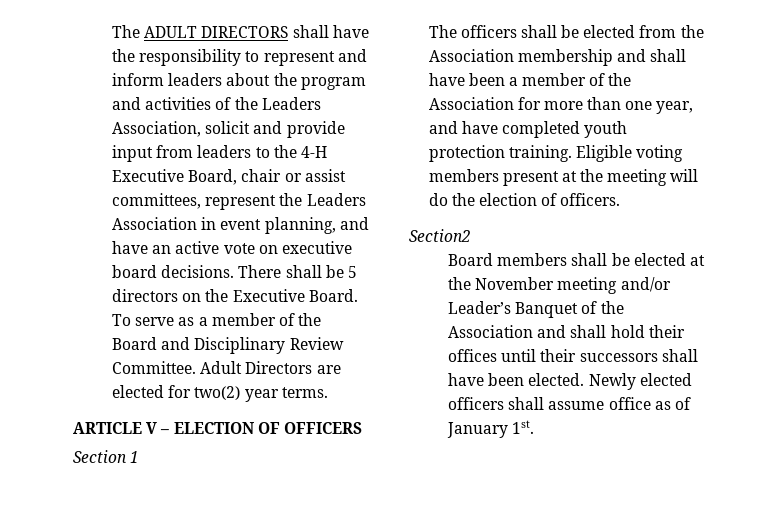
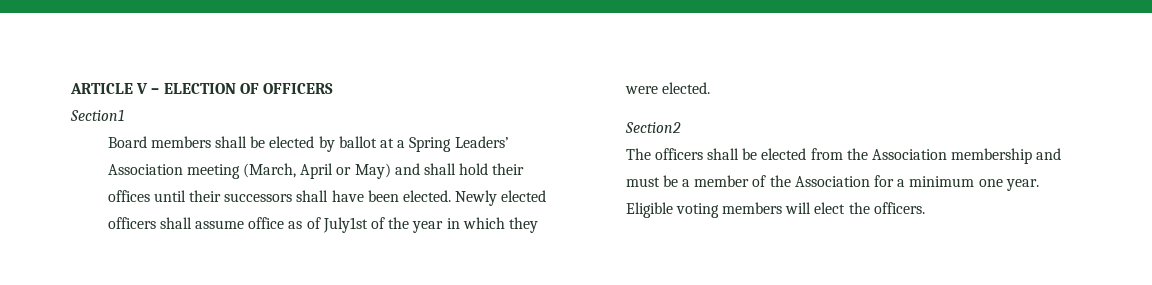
- The ADULT DIRECTORS shall have the responsibility to represent and inform leaders about the program and activities of the Leaders Association, solicit and provide input from leaders to the 4-H Executive Board, chair or assist committees, represent the Leaders Association in event planning, and have an active vote on executive board decisions. There shall be 5 directors on the Executive Board. To serve as a member of the Board and Disciplinary Review Committee. Adult Directors are elected for two(2) year terms.
- Section 1
- The officers shall be elected from the Association membership and shall have been a member of the Association for more than one year, and have completed youth protection training. Eligible voting members present at the meeting will do the election of officers.
- Section2
+ Section1
- Board members shall be elected at the November meeting and/or Leader’s Banquet of the Association and shall hold their offices until their successors shall have been elected.
+ Board members shall be elected by ballot at a Spring Leaders’ Association meeting (March, April or May) and shall hold their offices until their successors shall have been elected.
- Newly elected officers shall assume office as of January 1st.
+ Newly elected officers shall assume office as of July1st of the year in which they were elected.
+ Section2
+ The officers shall be elected from the Association membership and must be a member of the Association for a minimum one year. Eligible voting members will elect the officers.

